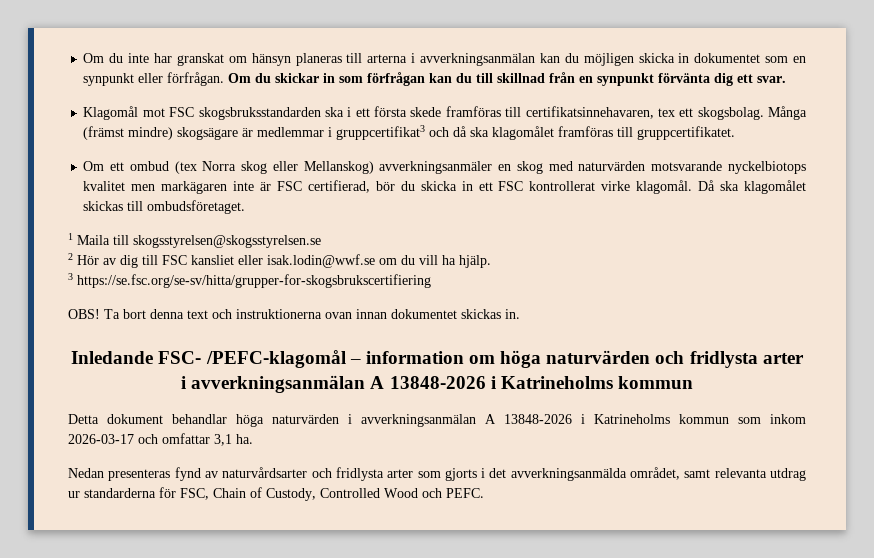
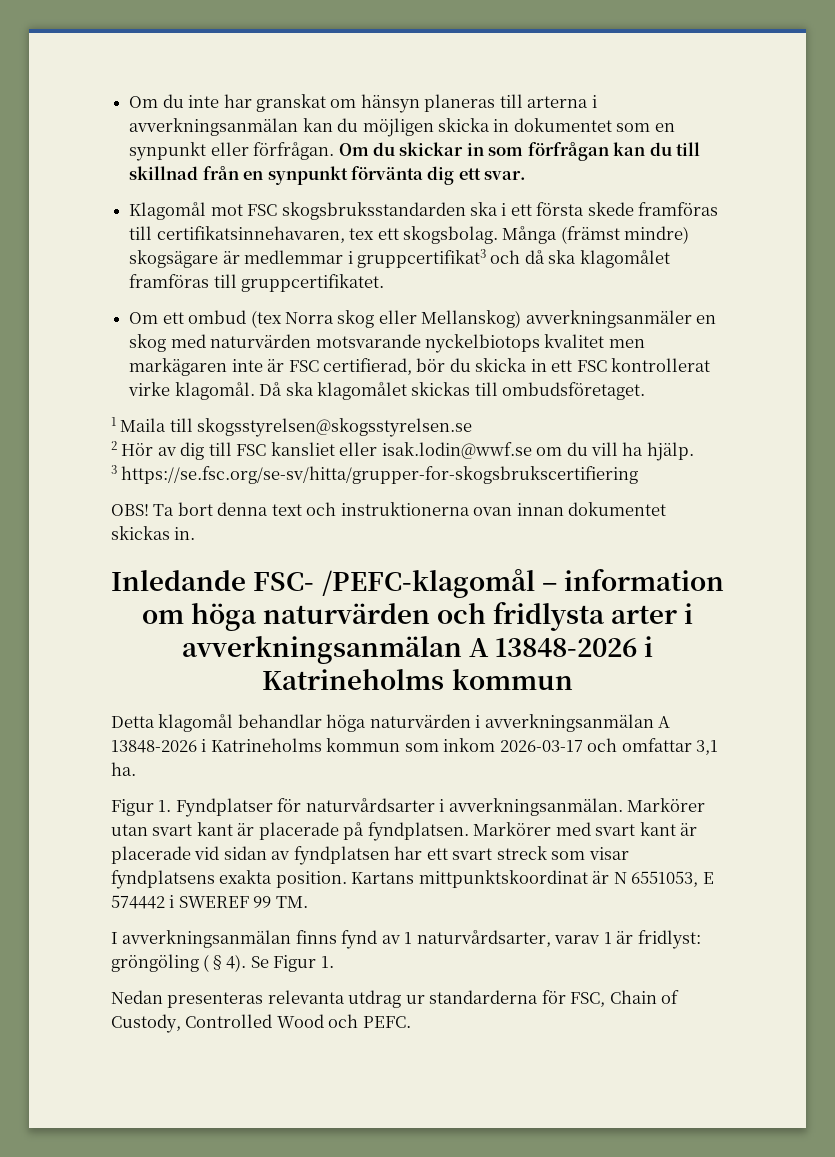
- Detta dokument behandlar höga naturvärden i avverkningsanmälan A 13848-2026 i Katrineholms kommun som inkom 2026-03-17 och omfattar 3,1 ha.
+ Detta klagomål behandlar höga naturvärden i avverkningsanmälan A 13848-2026 i Katrineholms kommun som inkom 2026-03-17 och omfattar 3,1 ha.
- Nedan presenteras fynd av naturvårdsarter och fridlysta arter som gjorts i det avverkningsanmälda området, samt relevanta utdrag ur standarderna för FSC, Chain of Custody, Controlled Wood och PEFC.
+ Figur 1. Fyndplatser för naturvårdsarter i avverkningsanmälan. Markörer utan svart kant är placerade på fyndplatsen. Markörer med svart kant är placerade vid sidan av fyndplatsen har ett svart streck som visar fyndplatsens exakta position. Kartans mittpunktskoordinat är N 6551053, E 574442 i SWEREF 99 TM.
+ I avverkningsanmälan finns fynd av 1 naturvårdsarter, varav 1 är fridlyst: gröngöling (§4). Se Figur 1.
+ Nedan presenteras relevanta utdrag ur standarderna för FSC, Chain of Custody, Controlled Wood och PEFC.

